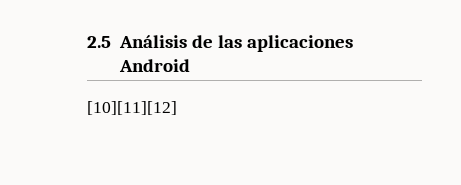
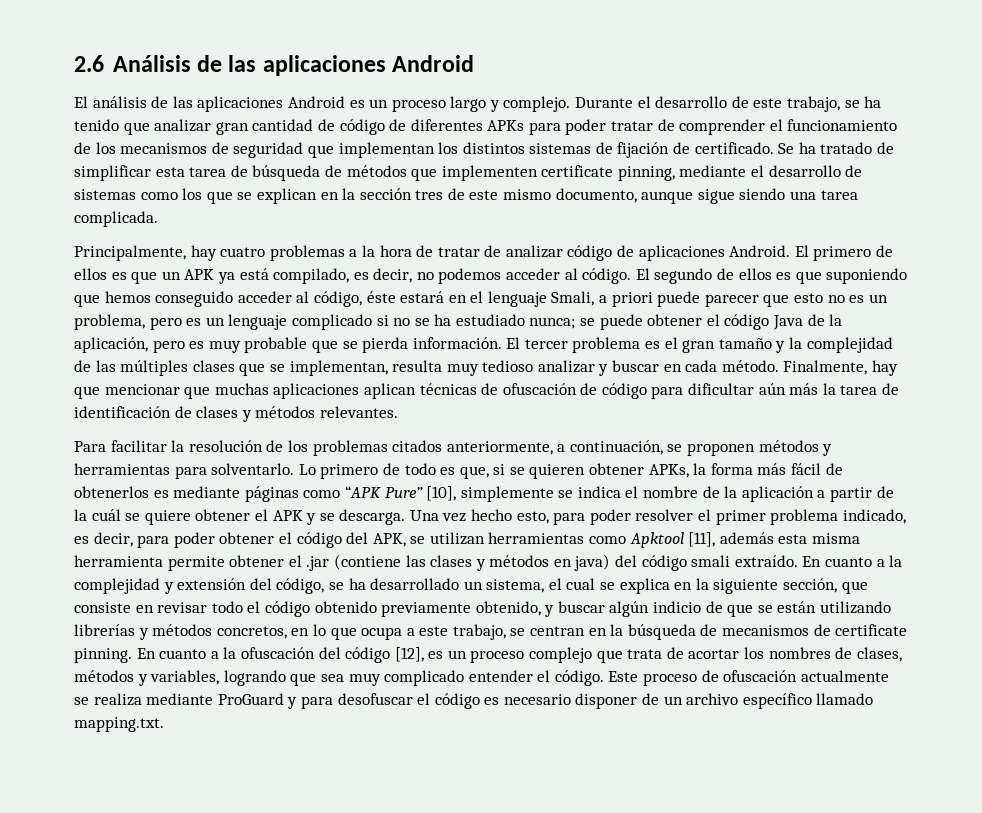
- 2.5 Análisis de las aplicaciones Android
+ 2.6 Análisis de las aplicaciones Android
- [10][11][12]
+ El análisis de las aplicaciones Android es un proceso largo y complejo. Durante el desarrollo de este trabajo, se ha tenido que analizar gran cantidad de código de diferentes APKs para poder tratar de comprender el funcionamiento de los mecanismos de seguridad que implementan los distintos sistemas de fijación de certificado. Se ha tratado de simplificar esta tarea de búsqueda de métodos que implementen certificate pinning, mediante el desarrollo de sistemas como los que se explican en la sección tres de este mismo documento, aunque sigue siendo una tarea complicada.
+ Principalmente, hay cuatro problemas a la hora de tratar de analizar código de aplicaciones Android. El primero de ellos es que un APK ya está compilado, es decir, no podemos acceder al código. El segundo de ellos es que suponiendo que hemos conseguido acceder al código, éste estará en el lenguaje Smali, a priori puede parecer que esto no es un problema, pero es un lenguaje complicado si no se ha estudiado nunca; se puede obtener el código Java de la aplicación, pero es muy probable que se pierda información. El tercer problema es el gran tamaño y la complejidad de las múltiples clases que se implementan, resulta muy tedioso analizar y buscar en cada método. Finalmente, hay que mencionar que muchas aplicaciones aplican técnicas de ofuscación de código para dificultar aún más la tarea de identificación de clases y métodos relevantes.
+ Para facilitar la resolución de los problemas citados anteriormente, a continuación, se proponen métodos y herramientas para solventarlo. Lo primero de todo es que, si se quieren obtener APKs, la forma más fácil de obtenerlos es mediante páginas como “APK Pure” [10], simplemente se indica el nombre de la aplicación a partir de la cuál se quiere obtener el APK y se descarga. Una vez hecho esto, para poder resolver el primer problema indicado, es decir, para poder obtener el código del APK, se utilizan herramientas como Apktool [11], además esta misma herramienta permite obtener el .jar (contiene las clases y métodos en java) del código smali extraído. En cuanto a la complejidad y extensión del código, se ha desarrollado un sistema, el cual se explica en la siguiente sección, que consiste en revisar todo el código obtenido previamente obtenido, y buscar algún indicio de que se están utilizando librerías y métodos concretos, en lo que ocupa a este trabajo, se centran en la búsqueda de mecanismos de certificate pinning. En cuanto a la ofuscación del código [12], es un proceso complejo que trata de acortar los nombres de clases, métodos y variables, logrando que sea muy complicado entender el código. Este proceso de ofuscación actualmente se realiza mediante ProGuard y para desofuscar el código es necesario disponer de un archivo específico llamado mapping.txt.

